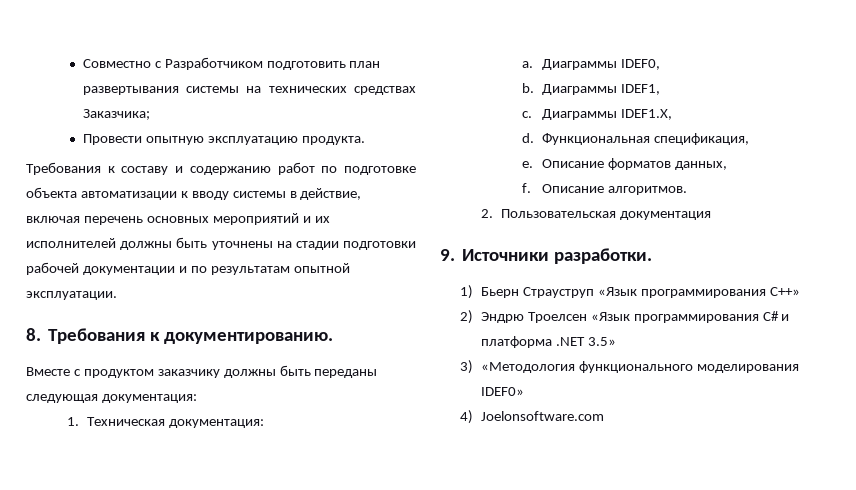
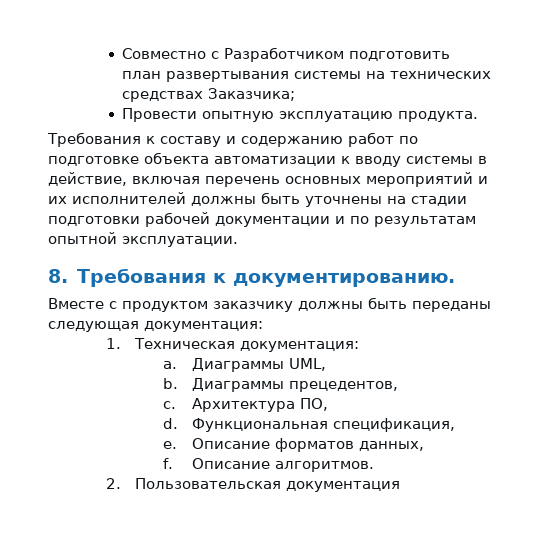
- Диаграммы IDEF0,
+ Диаграммы UML,
- Диаграммы IDEF1,
+ Диаграммы прецедентов,
- Диаграммы IDEF1.Х,
+ Архитектура ПО,
- 9. Источники разработки.
- 1) Бьерн Страуструп «Язык программирования С++»
- 2) Эндрю Троелсен «Язык программирования С# и платформа .NET 3.5»
- 3) «Методология функционального моделирования IDEF0»
- 4) Joelonsoftware.com

